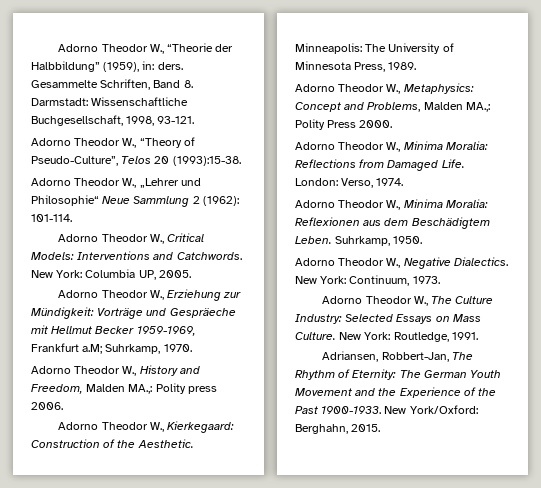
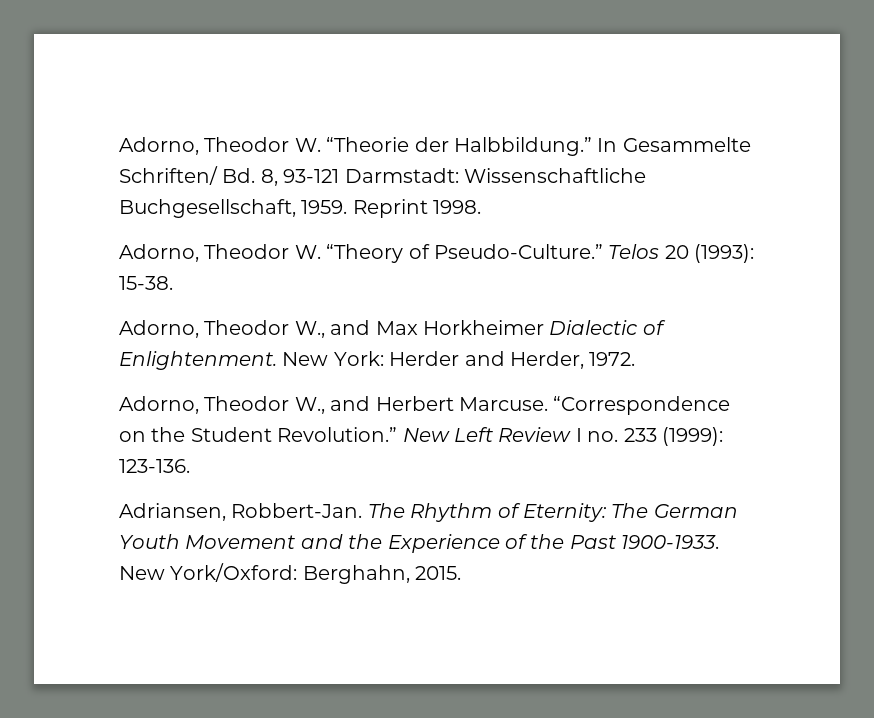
- Adorno Theodor W., “Theorie der Halbbildung” (1959), in: ders. Gesammelte Schriften, Band 8. Darmstadt: Wissenschaftliche Buchgesellschaft, 1998, 93-121.
- Adorno Theodor W., “Theory of Pseudo-Culture”, Telos 20 (1993):15-38.
- Adorno Theodor W., „Lehrer und Philosophie“ Neue Sammlung 2 (1962): 101-114.
- Adorno Theodor W., Critical Models: Interventions and Catchwords. New York: Columbia UP, 2005.
- Adorno Theodor W., Erziehung zur Mündigkeit: Vorträge und Gespräeche mit Hellmut Becker 1959-1969, Frankfurt a.M; Suhrkamp, 1970.
- Adorno Theodor W., History and Freedom, Malden MA.,: Polity press 2006.
- Adorno Theodor W., Kierkegaard: Construction of the Aesthetic. Minneapolis: The University of Minnesota Press, 1989.
- Adorno Theodor W., Metaphysics: Concept and Problems, Malden MA.,: Polity Press 2000.
- Adorno Theodor W., Minima Moralia: Reflections from Damaged Life. London: Verso, 1974.
- Adorno Theodor W., Minima Moralia: Reflexionen aus dem Beschädigtem Leben. Suhrkamp, 1950.
- Adorno Theodor W., Negative Dialectics. New York: Continuum, 1973.
- Adorno Theodor W., The Culture Industry: Selected Essays on Mass Culture. New York: Routledge, 1991.
+ Adorno, Theodor W. “Theorie der Halbbildung.” In Gesammelte Schriften/ Bd. 8, 93-121 Darmstadt: Wissenschaftliche Buchgesellschaft, 1959. Reprint 1998.
+ Adorno, Theodor W. “Theory of Pseudo-Culture.” Telos 20 (1993): 15-38.
+ Adorno, Theodor W., and Max Horkheimer Dialectic of Enlightenment. New York: Herder and Herder, 1972.
+ Adorno, Theodor W., and Herbert Marcuse. “Correspondence on the Student Revolution.” New Left Review I no. 233 (1999): 123-136.
- Adriansen, Robbert-Jan, The Rhythm of Eternity: The German Youth Movement and the Experience of the Past 1900-1933.
+ Adriansen, Robbert-Jan. The Rhythm of Eternity: The German Youth Movement and the Experience of the Past 1900-1933.

